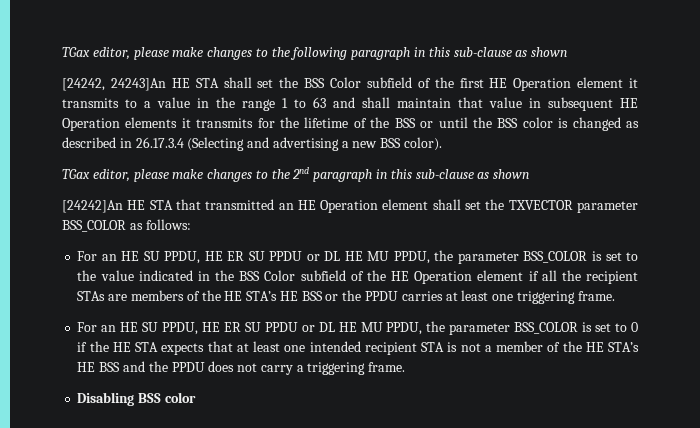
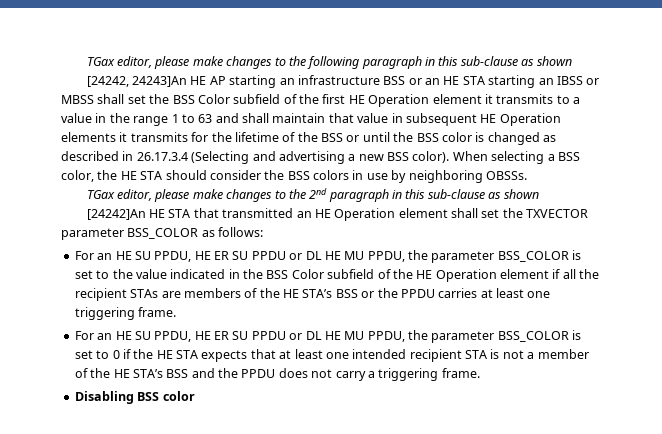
- [24242, 24243]An HE STA shall set the BSS Color subfield of the first HE Operation element it transmits to a value in the range 1 to 63 and shall maintain that value in subsequent HE Operation elements it transmits for the lifetime of the BSS or until the BSS color is changed as described in 26.17.3.4 (Selecting and advertising a new BSS color).
+ [24242, 24243]An HE AP starting an infrastructure BSS or an HE STA starting an IBSS or MBSS shall set the BSS Color subfield of the first HE Operation element it transmits to a value in the range 1 to 63 and shall maintain that value in subsequent HE Operation elements it transmits for the lifetime of the BSS or until the BSS color is changed as described in 26.17.3.4 (Selecting and advertising a new BSS color). When selecting a BSS color, the HE STA should consider the BSS colors in use by neighboring OBSSs.
- For an HE SU PPDU, HE ER SU PPDU or DL HE MU PPDU, the parameter BSS_COLOR is set to the value indicated in the BSS Color subfield of the HE Operation element if all the recipient STAs are members of the HE STA’s HE BSS or the PPDU carries at least one triggering frame.
+ For an HE SU PPDU, HE ER SU PPDU or DL HE MU PPDU, the parameter BSS_COLOR is set to the value indicated in the BSS Color subfield of the HE Operation element if all the recipient STAs are members of the HE STA’s BSS or the PPDU carries at least one triggering frame.
- For an HE SU PPDU, HE ER SU PPDU or DL HE MU PPDU, the parameter BSS_COLOR is set to 0 if the HE STA expects that at least one intended recipient STA is not a member of the HE STA’s HE BSS and the PPDU does not carry a triggering frame.
+ For an HE SU PPDU, HE ER SU PPDU or DL HE MU PPDU, the parameter BSS_COLOR is set to 0 if the HE STA expects that at least one intended recipient STA is not a member of the HE STA’s BSS and the PPDU does not carry a triggering frame.

